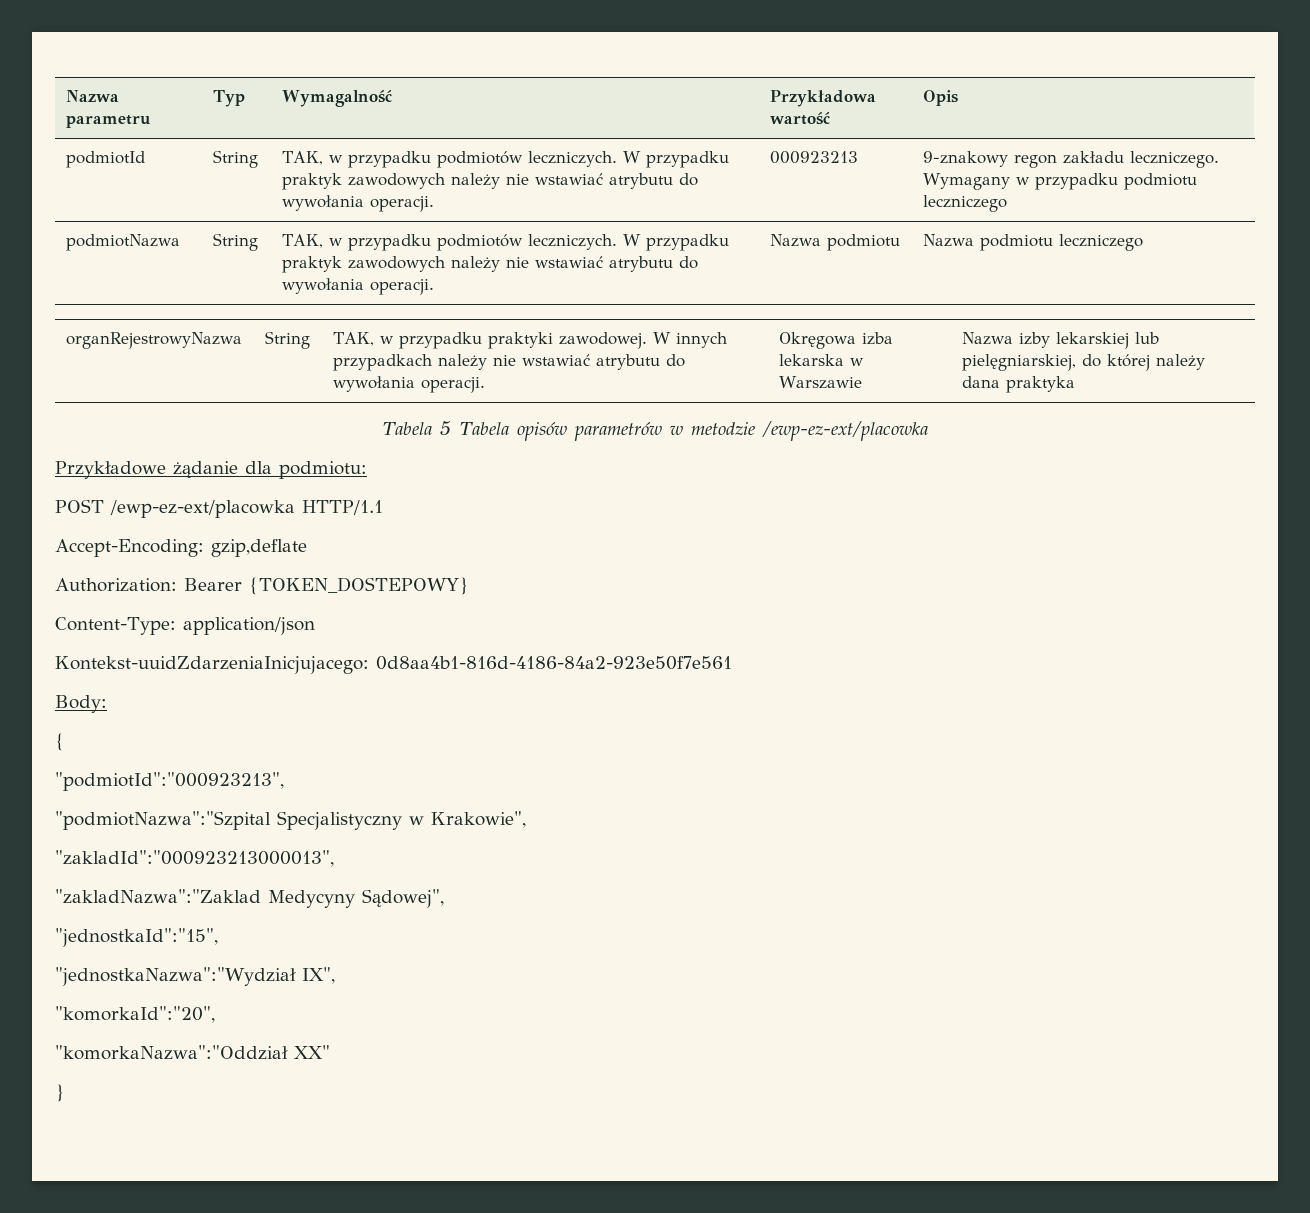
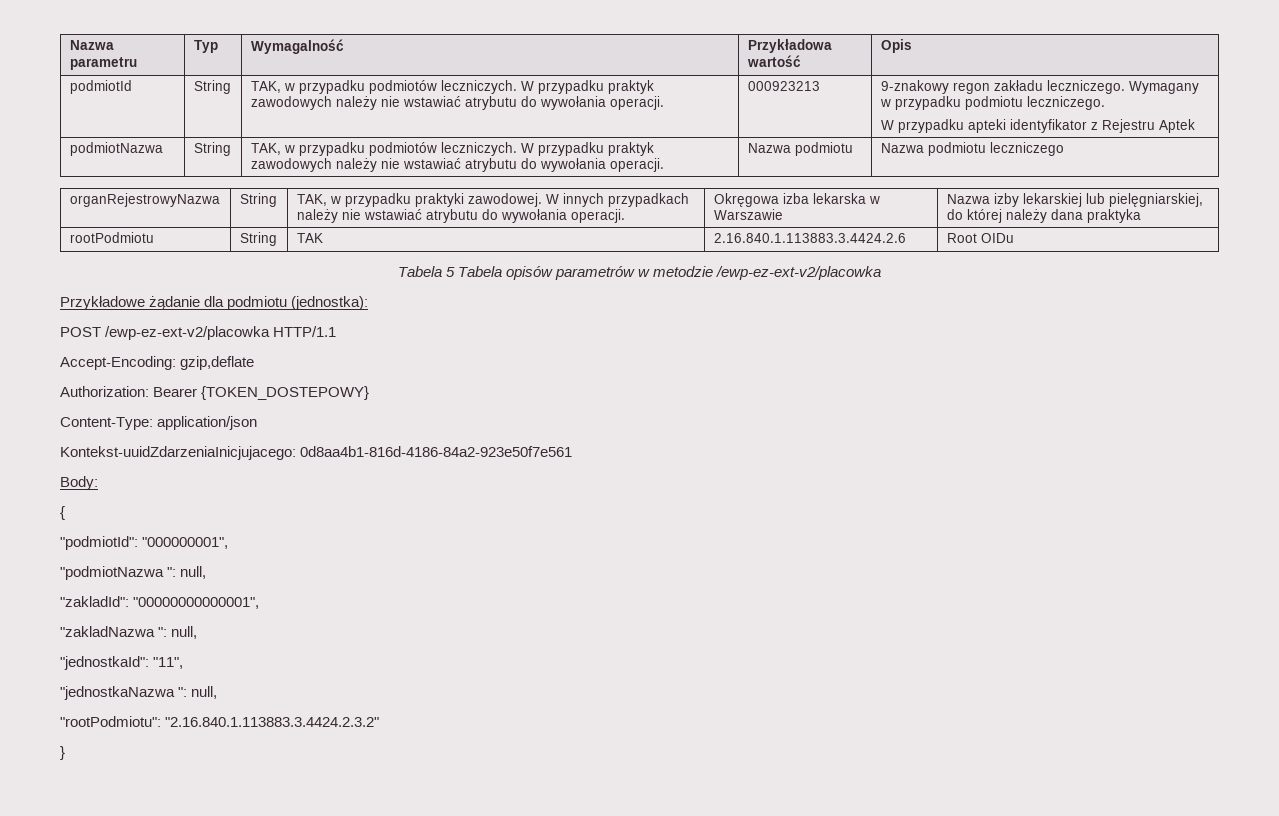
- podmiotId | String | TAK, w przypadku podmiotów leczniczych. W przypadku praktyk zawodowych należy nie wstawiać atrybutu do wywołania operacji. | 000923213 | 9-znakowy regon zakładu leczniczego. Wymagany w przypadku podmiotu leczniczego
+ podmiotId | String | TAK, w przypadku podmiotów leczniczych. W przypadku praktyk zawodowych należy nie wstawiać atrybutu do wywołania operacji. | 000923213 | 9-znakowy regon zakładu leczniczego. Wymagany w przypadku podmiotu leczniczego.
+ W przypadku apteki identyfikator z Rejestru Aptek
+ rootPodmiotu | String | TAK | 2.16.840.1.113883.3.4424.2.6 | Root OIDu
- Tabela 5 Tabela opisów parametrów w metodzie /ewp-ez-ext/placowka
+ Tabela 5 Tabela opisów parametrów w metodzie /ewp-ez-ext-v2/placowka
- Przykładowe żądanie dla podmiotu:
+ Przykładowe żądanie dla podmiotu (jednostka):
- POST /ewp-ez-ext/placowka HTTP/1.1
+ POST /ewp-ez-ext-v2/placowka HTTP/1.1
- "podmiotId":"000923213",
- "podmiotNazwa":"Szpital Specjalistyczny w Krakowie",
- "zakladId":"000923213000013",
- "zakladNazwa":"Zaklad Medycyny Sądowej",
- "jednostkaId":"15",
- "jednostkaNazwa":"Wydział IX",
- "komorkaId":"20",
- "komorkaNazwa":"Oddział XX"
+ "podmiotId": "000000001",
+ "podmiotNazwa ": null,
+ "zakladId": "00000000000001",
+ "zakladNazwa ": null,
+ "jednostkaId": "11",
+ "jednostkaNazwa ": null,
+ "rootPodmiotu": "2.16.840.1.113883.3.4424.2.3.2"

